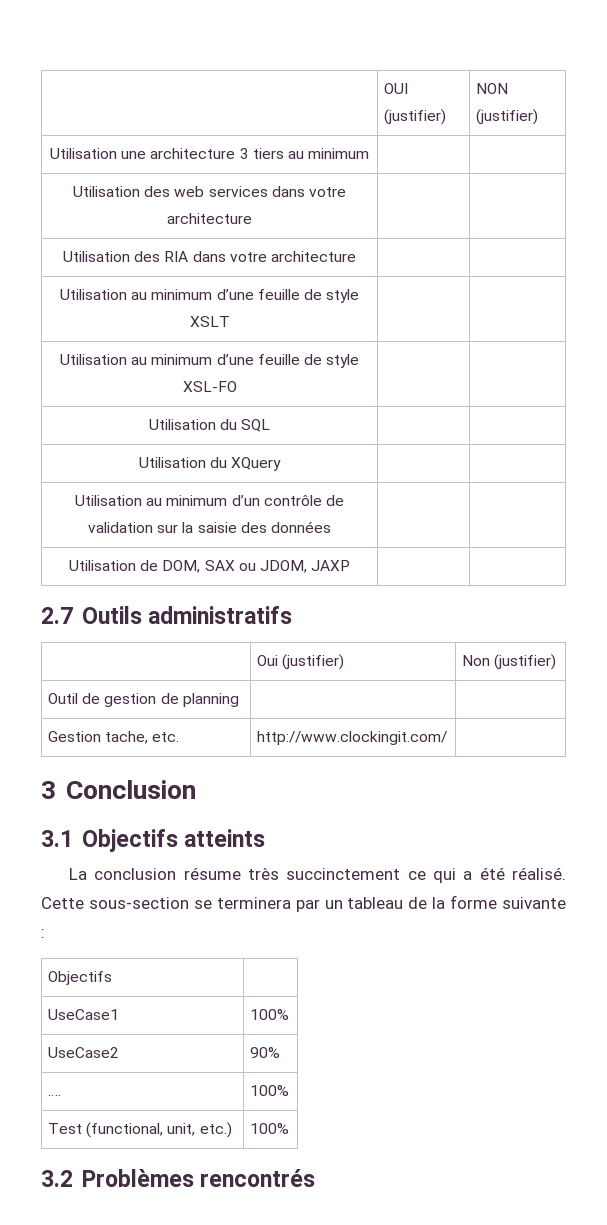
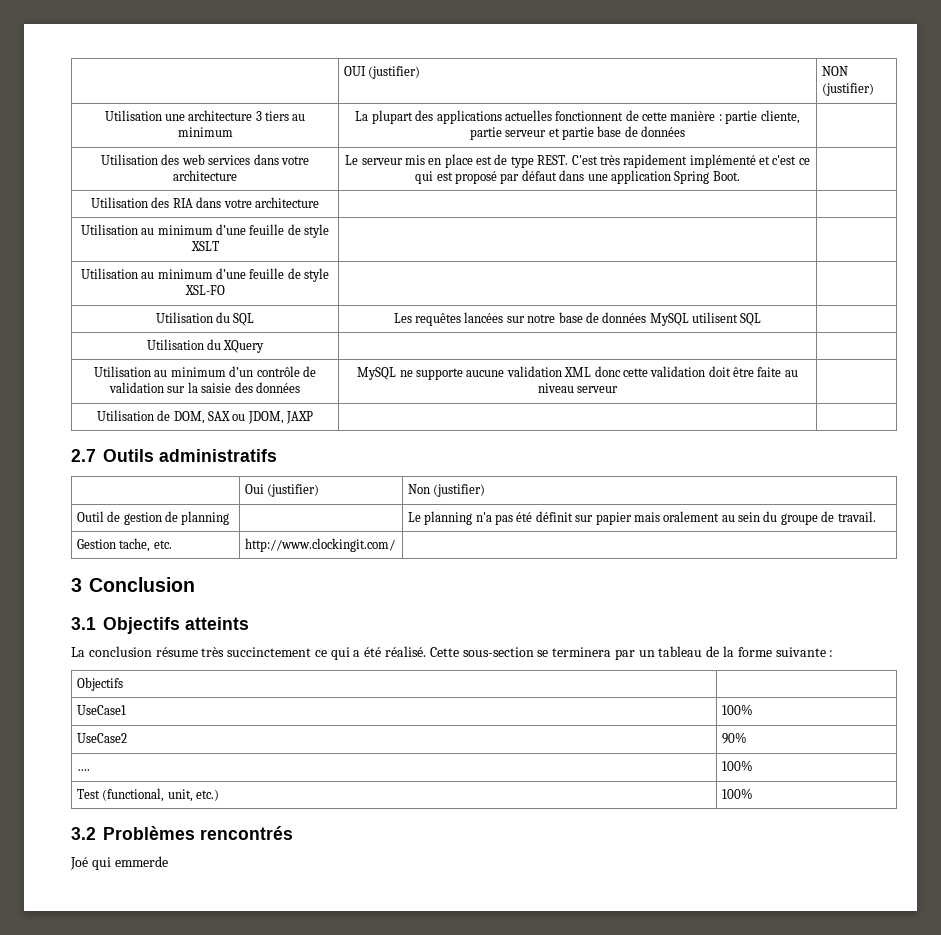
- Utilisation une architecture 3 tiers au minimum | |
+ Utilisation une architecture 3 tiers au minimum | La plupart des applications actuelles fonctionnent de cette manière : partie cliente, partie serveur et partie base de données |
- Utilisation des web services dans votre architecture | |
+ Utilisation des web services dans votre architecture | Le serveur mis en place est de type REST. C'est très rapidement implémenté et c'est ce qui est proposé par défaut dans une application Spring Boot. |
- Utilisation du SQL | |
+ Utilisation du SQL | Les requêtes lancées sur notre base de données MySQL utilisent SQL |
- Utilisation au minimum d’un contrôle de validation sur la saisie des données | |
+ Utilisation au minimum d’un contrôle de validation sur la saisie des données | MySQL ne supporte aucune validation XML donc cette validation doit être faite au niveau serveur |
- Outil de gestion de planning | |
+ Outil de gestion de planning | | Le planning n'a pas été définit sur papier mais oralement au sein du groupe de travail.
+ Joé qui emmerde

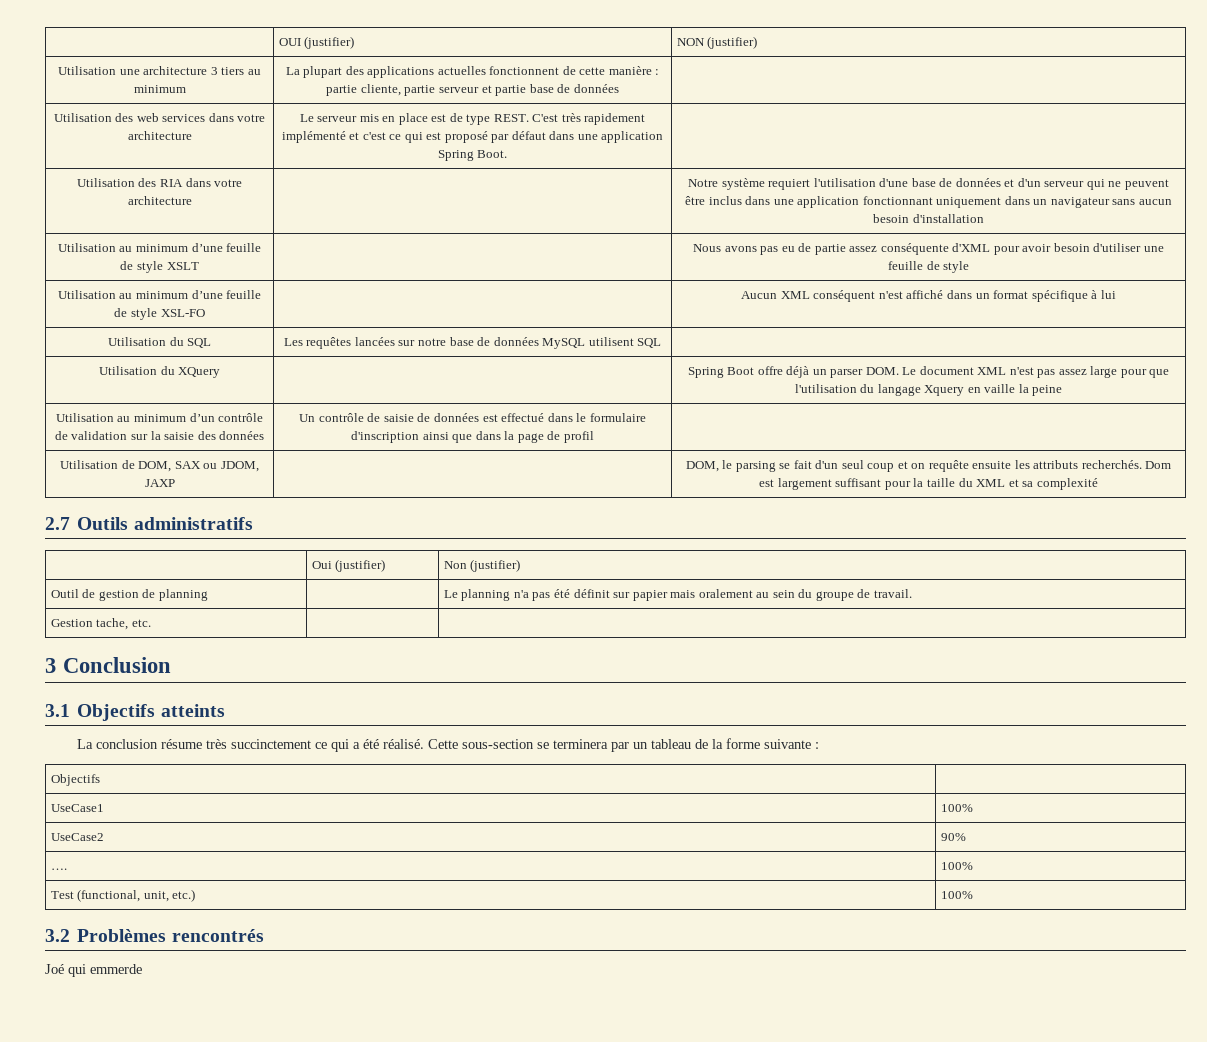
- Utilisation des RIA dans votre architecture | |
+ Utilisation des RIA dans votre architecture | | Notre système requiert l'utilisation d'une base de données et d'un serveur qui ne peuvent être inclus dans une application fonctionnant uniquement dans un navigateur sans aucun besoin d'installation
- Utilisation au minimum d’une feuille de style XSLT | |
+ Utilisation au minimum d’une feuille de style XSLT | | Nous avons pas eu de partie assez conséquente d'XML pour avoir besoin d'utiliser une feuille de style
- Utilisation au minimum d’une feuille de style XSL-FO | |
+ Utilisation au minimum d’une feuille de style XSL-FO | | Aucun XML conséquent n'est affiché dans un format spécifique à lui
- Utilisation du XQuery | |
+ Utilisation du XQuery | | Spring Boot offre déjà un parser DOM. Le document XML n'est pas assez large pour que l'utilisation du langage Xquery en vaille la peine
- Utilisation au minimum d’un contrôle de validation sur la saisie des données | MySQL ne supporte aucune validation XML donc cette validation doit être faite au niveau serveur |
+ Utilisation au minimum d’un contrôle de validation sur la saisie des données | Un contrôle de saisie de données est effectué dans le formulaire d'inscription ainsi que dans la page de profil |
- Utilisation de DOM, SAX ou JDOM, JAXP | |
+ Utilisation de DOM, SAX ou JDOM, JAXP | | DOM, le parsing se fait d'un seul coup et on requête ensuite les attributs recherchés. Dom est largement suffisant pour la taille du XML et sa complexité
- Gestion tache, etc. | http://www.clockingit.com/ |
+ Gestion tache, etc. | |

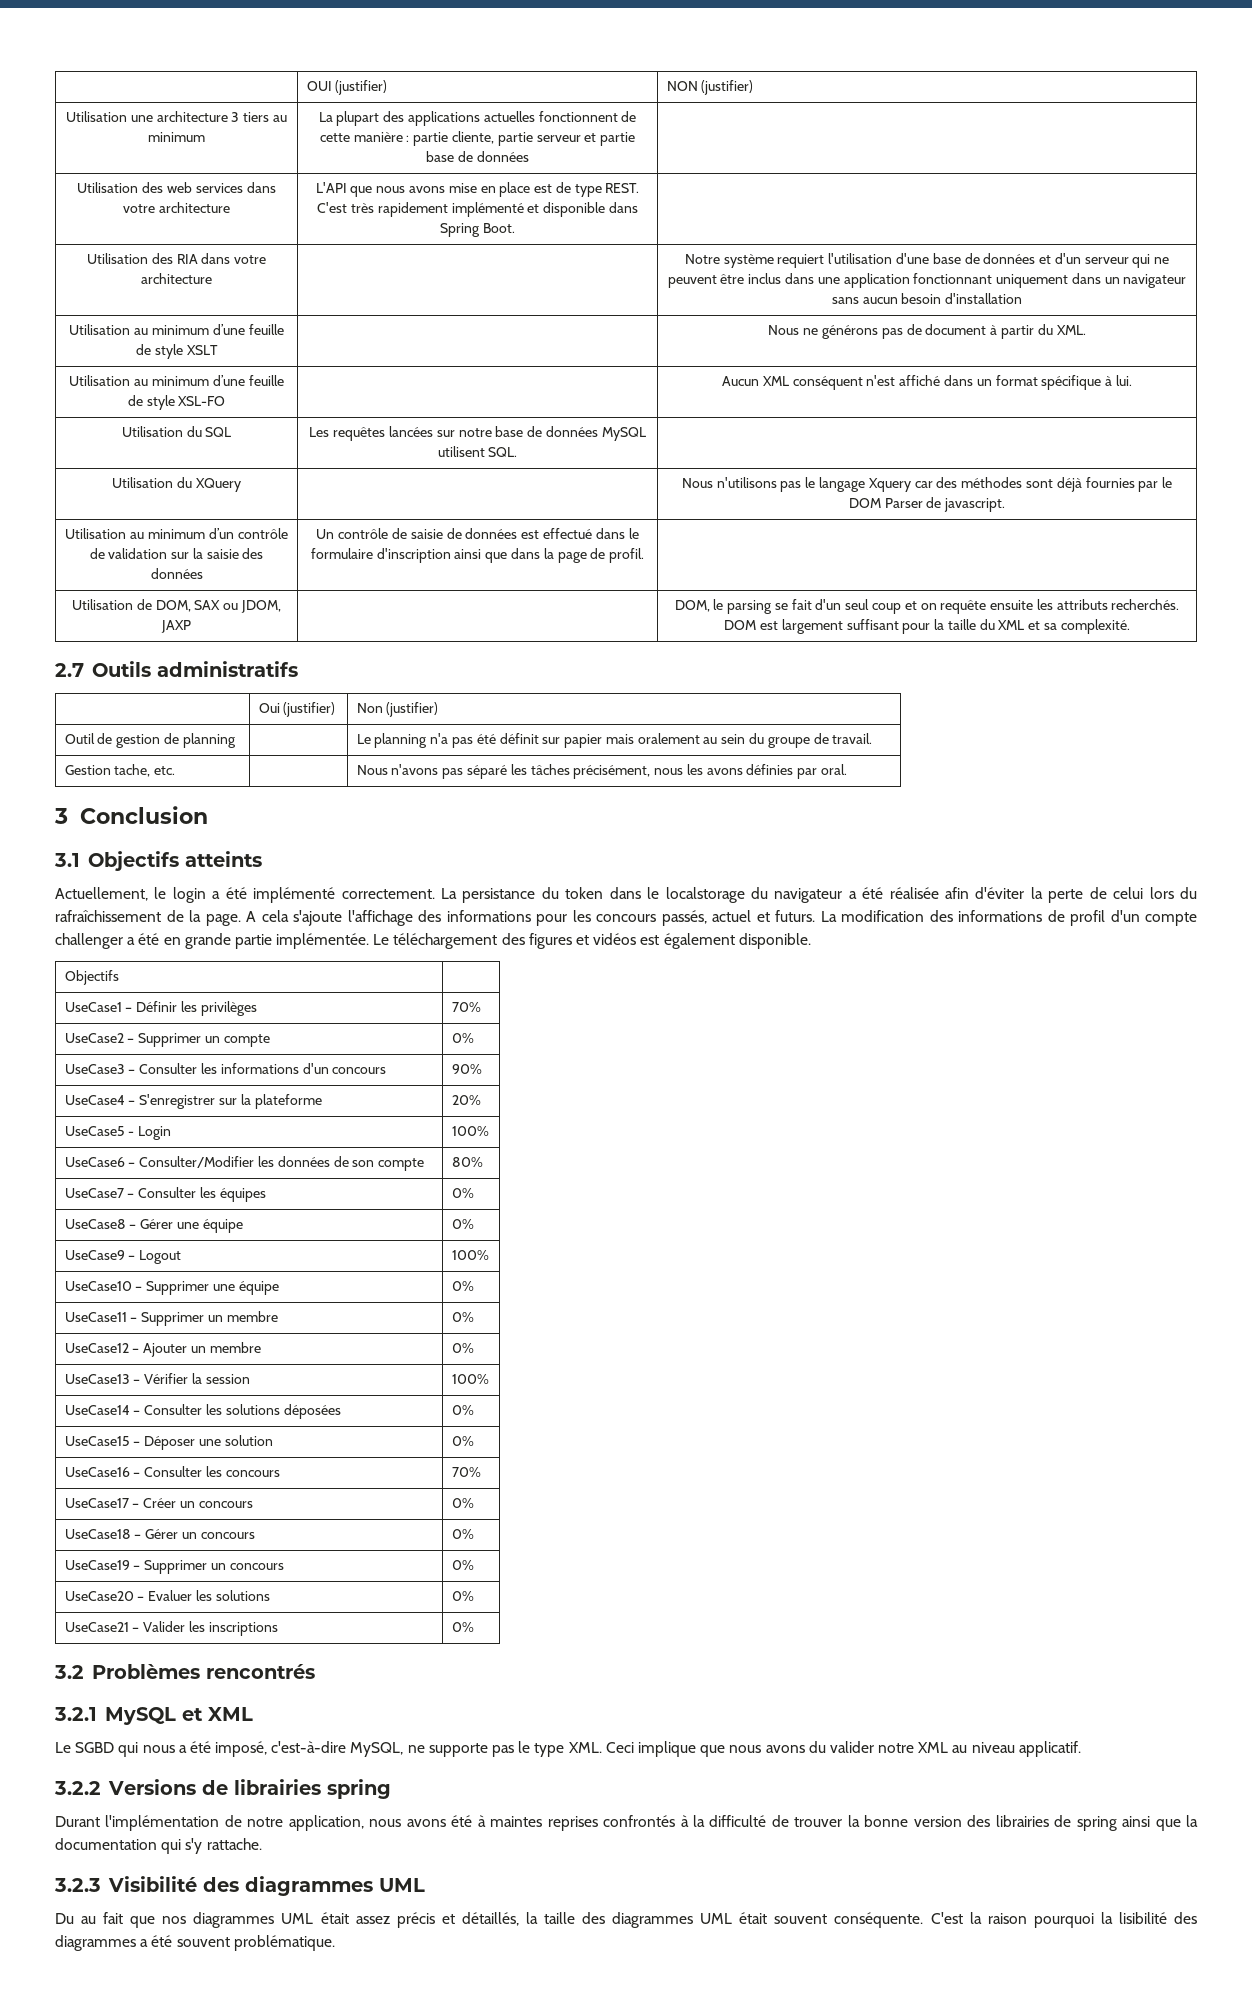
- Utilisation des web services dans votre architecture | Le serveur mis en place est de type REST. C'est très rapidement implémenté et c'est ce qui est proposé par défaut dans une application Spring Boot. |
+ Utilisation des web services dans votre architecture | L'API que nous avons mise en place est de type REST. C'est très rapidement implémenté et disponible dans Spring Boot. |
- Utilisation au minimum d’une feuille de style XSLT | | Nous avons pas eu de partie assez conséquente d'XML pour avoir besoin d'utiliser une feuille de style
+ Utilisation au minimum d’une feuille de style XSLT | | Nous ne générons pas de document à partir du XML.
- Utilisation au minimum d’une feuille de style XSL-FO | | Aucun XML conséquent n'est affiché dans un format spécifique à lui
+ Utilisation au minimum d’une feuille de style XSL-FO | | Aucun XML conséquent n'est affiché dans un format spécifique à lui.
- Utilisation du SQL | Les requêtes lancées sur notre base de données MySQL utilisent SQL |
+ Utilisation du SQL | Les requêtes lancées sur notre base de données MySQL utilisent SQL. |
- Utilisation du XQuery | | Spring Boot offre déjà un parser DOM. Le document XML n'est pas assez large pour que l'utilisation du langage Xquery en vaille la peine
+ Utilisation du XQuery | | Nous n'utilisons pas le langage Xquery car des méthodes sont déjà fournies par le DOM Parser de javascript.
- Utilisation au minimum d’un contrôle de validation sur la saisie des données | Un contrôle de saisie de données est effectué dans le formulaire d'inscription ainsi que dans la page de profil |
+ Utilisation au minimum d’un contrôle de validation sur la saisie des données | Un contrôle de saisie de données est effectué dans le formulaire d'inscription ainsi que dans la page de profil. |
- Utilisation de DOM, SAX ou JDOM, JAXP | | DOM, le parsing se fait d'un seul coup et on requête ensuite les attributs recherchés. Dom est largement suffisant pour la taille du XML et sa complexité
+ Utilisation de DOM, SAX ou JDOM, JAXP | | DOM, le parsing se fait d'un seul coup et on requête ensuite les attributs recherchés. DOM est largement suffisant pour la taille du XML et sa complexité.
- Gestion tache, etc. | |
+ Gestion tache, etc. | | Nous n'avons pas séparé les tâches précisément, nous les avons définies par oral.
- La conclusion résume très succinctement ce qui a été réalisé. Cette sous-section se terminera par un tableau de la forme suivante :
+ Actuellement, le login a été implémenté correctement. La persistance du token dans le localstorage du navigateur a été réalisée afin d'éviter la perte de celui lors du rafraîchissement de la page. A cela s'ajoute l'affichage des informations pour les concours passés, actuel et futurs. La modification des informations de profil d'un compte challenger a été en grande partie implémentée. Le téléchargement des figures et vidéos est également disponible.
  Objectifs |
- UseCase1 | 100%
- UseCase2 | 90%
- …. | 100%
- Test (functional, unit, etc.) | 100%
+ UseCase1 – Définir les privilèges | 70%
+ UseCase2 – Supprimer un compte | 0%
+ UseCase3 – Consulter les informations d'un concours | 90%
+ UseCase4 – S'enregistrer sur la plateforme | 20%
+ UseCase5 - Login | 100%
+ UseCase6 – Consulter/Modifier les données de son compte | 80%
+ UseCase7 – Consulter les équipes | 0%
+ UseCase8 – Gérer une équipe | 0%
+ UseCase9 – Logout | 100%
+ UseCase10 – Supprimer une équipe | 0%
+ UseCase11 – Supprimer un membre | 0%
+ UseCase12 – Ajouter un membre | 0%
+ UseCase13 – Vérifier la session | 100%
+ UseCase14 – Consulter les solutions déposées | 0%
+ UseCase15 – Déposer une solution | 0%
+ UseCase16 – Consulter les concours | 70%
+ UseCase17 – Créer un concours | 0%
+ UseCase18 – Gérer un concours | 0%
+ UseCase19 – Supprimer un concours | 0%
+ UseCase20 – Evaluer les solutions | 0%
+ UseCase21 – Valider les inscriptions | 0%
  3.2 Problèmes rencontrés
- Joé qui emmerde
+ 3.2.1 MySQL et XML
+ Le SGBD qui nous a été imposé, c'est-à-dire MySQL, ne supporte pas le type XML. Ceci implique que nous avons du valider notre XML au niveau applicatif.
+ 3.2.2 Versions de librairies spring
+ Durant l'implémentation de notre application, nous avons été à maintes reprises confrontés à la difficulté de trouver la bonne version des librairies de spring ainsi que la documentation qui s'y rattache.
+ 3.2.3 Visibilité des diagrammes UML
+ Du au fait que nos diagrammes UML était assez précis et détaillés, la taille des diagrammes UML était souvent conséquente. C'est la raison pourquoi la lisibilité des diagrammes a été souvent problématique.

